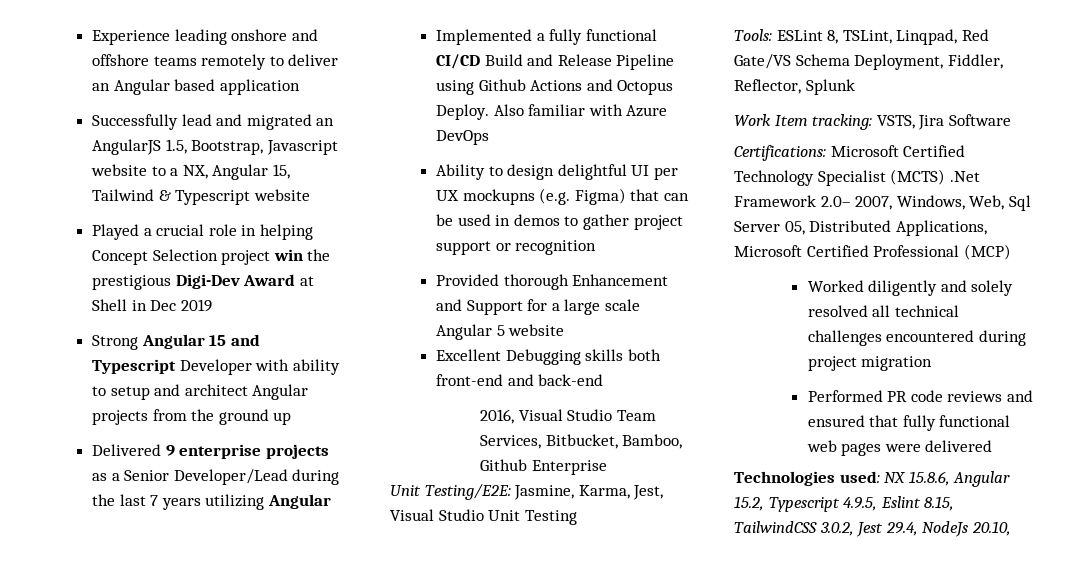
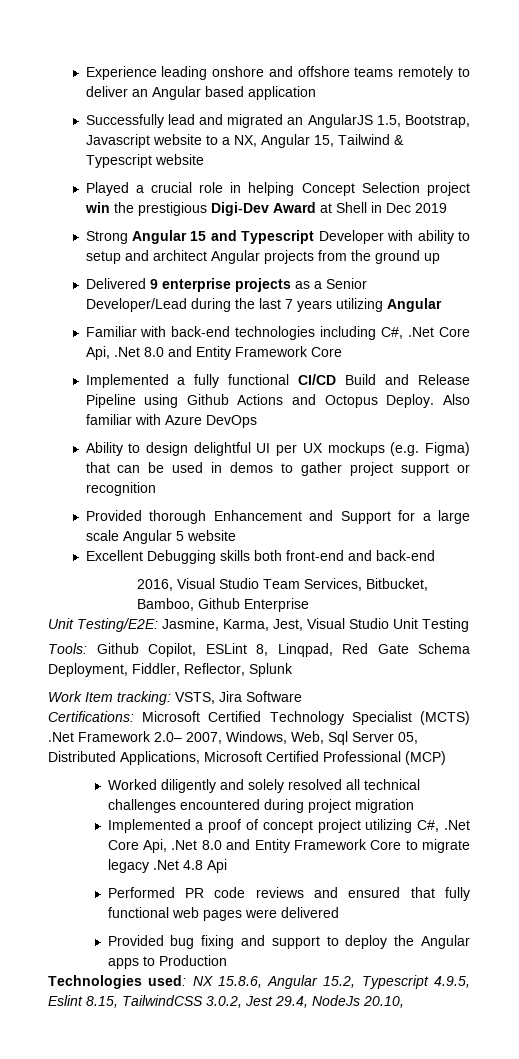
+ Familiar with back-end technologies including C#, .Net Core Api, .Net 8.0 and Entity Framework Core
- Ability to design delightful UI per UX mockupns (e.g. Figma) that can be used in demos to gather project support or recognition
+ Ability to design delightful UI per UX mockups (e.g. Figma) that can be used in demos to gather project support or recognition
- Tools: ESLint 8, TSLint, Linqpad, Red Gate/VS Schema Deployment, Fiddler, Reflector, Splunk
+ Tools: Github Copilot, ESLint 8, Linqpad, Red Gate Schema Deployment, Fiddler, Reflector, Splunk
+ Implemented a proof of concept project utilizing C#, .Net Core Api, .Net 8.0 and Entity Framework Core to migrate legacy .Net 4.8 Api
+ Provided bug fixing and support to deploy the Angular apps to Production

